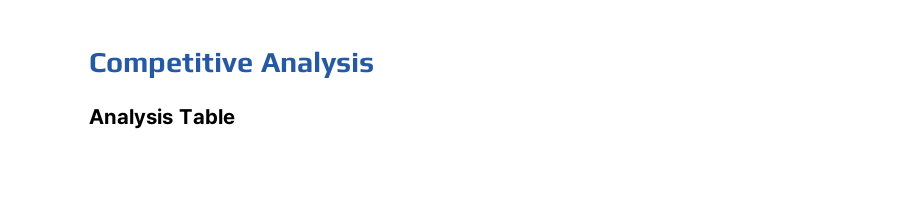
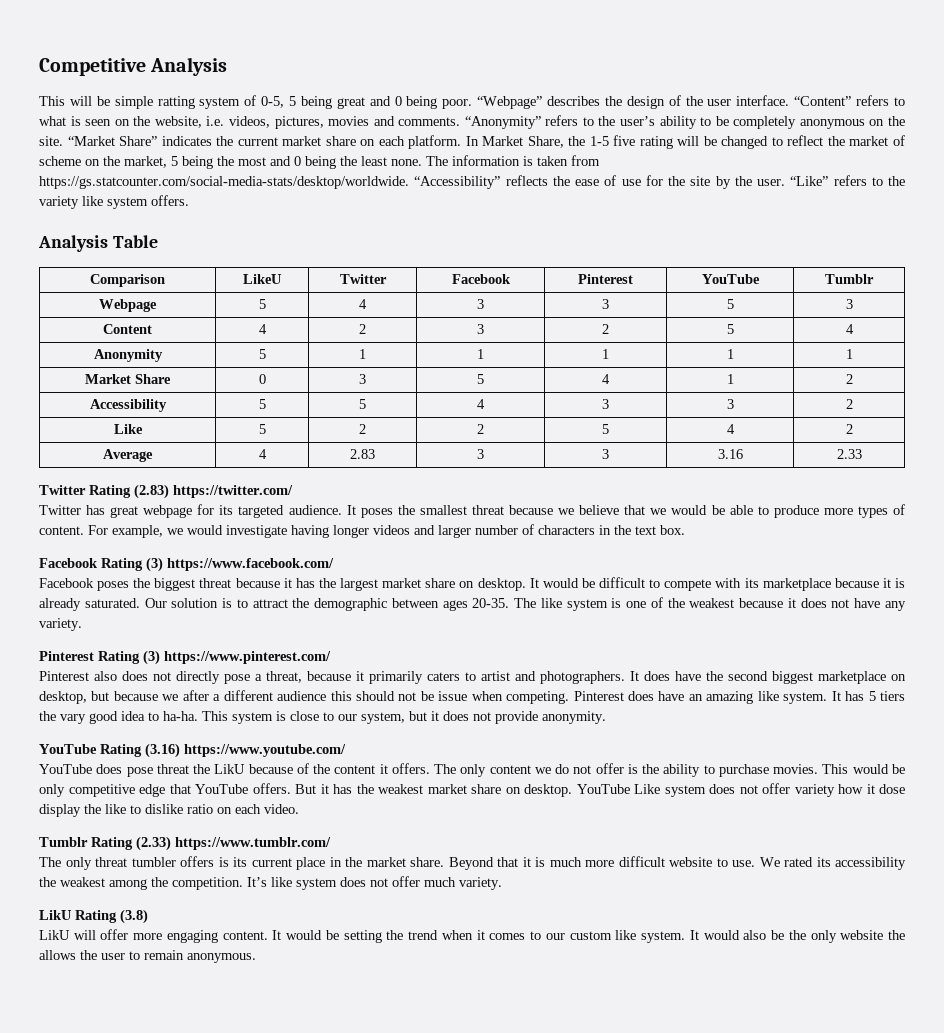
+ This will be simple ratting system of 0-5, 5 being great and 0 being poor. “Webpage” describes the design of the user interface. “Content” refers to what is seen on the website, i.e. videos, pictures, movies and comments. “Anonymity” refers to the user’s ability to be completely anonymous on the site. “Market Share” indicates the current market share on each platform. In Market Share, the 1-5 five rating will be changed to reflect the market of scheme on the market, 5 being the most and 0 being the least none. The information is taken from https://gs.statcounter.com/social-media-stats/desktop/worldwide. “Accessibility” reflects the ease of use for the site by the user. “Like” refers to the variety like system offers.
  Analysis Table
+ Comparison | LikeU | Twitter | Facebook | Pinterest | YouTube | Tumblr
+ Webpage | 5 | 4 | 3 | 3 | 5 | 3
+ Content | 4 | 2 | 3 | 2 | 5 | 4
+ Anonymity | 5 | 1 | 1 | 1 | 1 | 1
+ Market Share | 0 | 3 | 5 | 4 | 1 | 2
+ Accessibility | 5 | 5 | 4 | 3 | 3 | 2
+ Like | 5 | 2 | 2 | 5 | 4 | 2
+ Average | 4 | 2.83 | 3 | 3 | 3.16 | 2.33
+ Twitter Rating (2.83) https://twitter.com/
+ Twitter has great webpage for its targeted audience. It poses the smallest threat because we believe that we would be able to produce more types of content. For example, we would investigate having longer videos and larger number of characters in the text box.
+ Facebook Rating (3) https://www.facebook.com/
+ Facebook poses the biggest threat because it has the largest market share on desktop. It would be difficult to compete with its marketplace because it is already saturated. Our solution is to attract the demographic between ages 20-35. The like system is one of the weakest because it does not have any variety.
+ Pinterest Rating (3) https://www.pinterest.com/
+ Pinterest also does not directly pose a threat, because it primarily caters to artist and photographers. It does have the second biggest marketplace on desktop, but because we after a different audience this should not be issue when competing. Pinterest does have an amazing like system. It has 5 tiers the vary good idea to ha-ha. This system is close to our system, but it does not provide anonymity.
+ YouTube Rating (3.16) https://www.youtube.com/
+ YouTube does pose threat the LikU because of the content it offers. The only content we do not offer is the ability to purchase movies. This would be only competitive edge that YouTube offers. But it has the weakest market share on desktop. YouTube Like system does not offer variety how it dose display the like to dislike ratio on each video.
+ Tumblr Rating (2.33) https://www.tumblr.com/
+ The only threat tumbler offers is its current place in the market share. Beyond that it is much more difficult website to use. We rated its accessibility the weakest among the competition. It’s like system does not offer much variety.
+ LikU Rating (3.8)
+ LikU will offer more engaging content. It would be setting the trend when it comes to our custom like system. It would also be the only website the allows the user to remain anonymous.

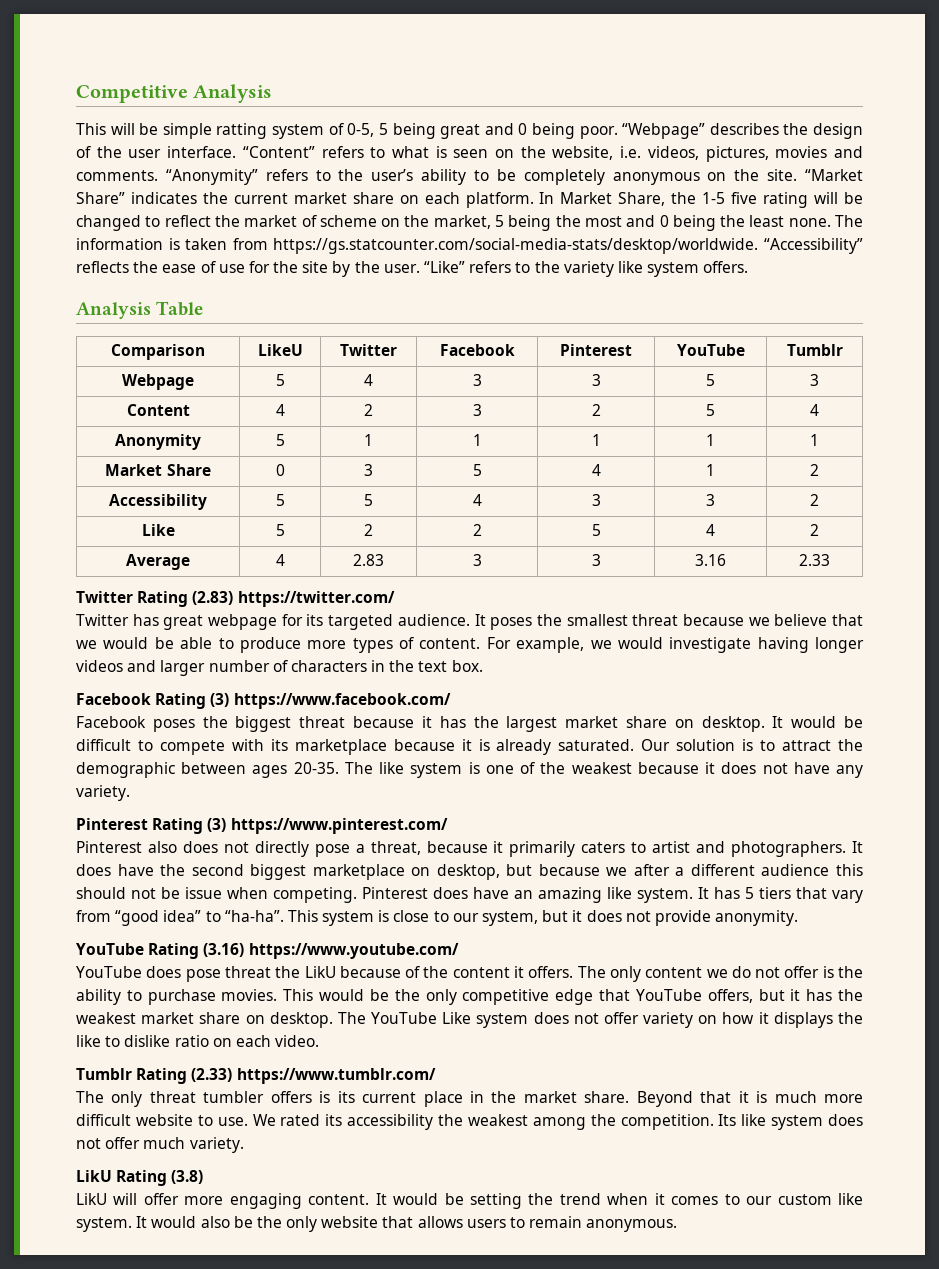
- It has 5 tiers the vary good idea to ha-ha.
+ It has 5 tiers that vary from “good idea” to “ha-ha”.
- This would be only competitive edge that YouTube offers. But it has the weakest market share on desktop.
+ This would be the only competitive edge that YouTube offers, but it has the weakest market share on desktop.
- YouTube Like system does not offer variety how it dose display the like to dislike ratio on each video.
+ The YouTube Like system does not offer variety on how it displays the like to dislike ratio on each video.
- It’s like system does not offer much variety.
+ Its like system does not offer much variety.
- It would also be the only website the allows the user to remain anonymous.
+ It would also be the only website that allows users to remain anonymous.

